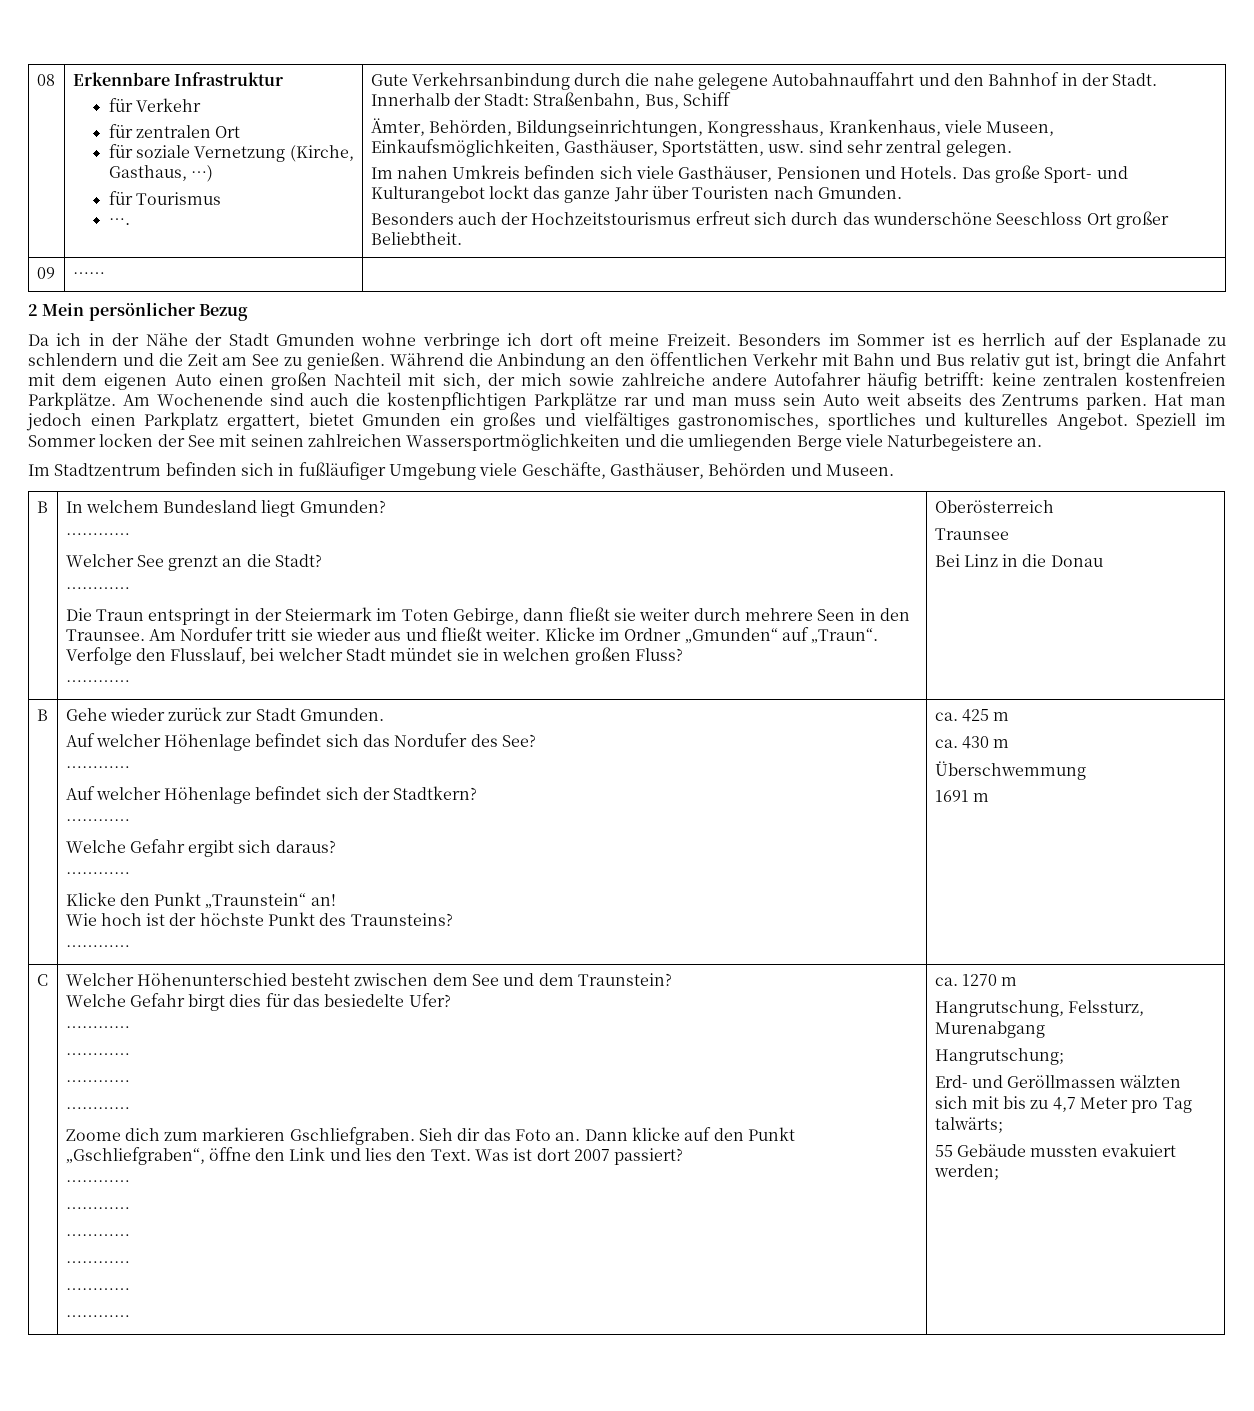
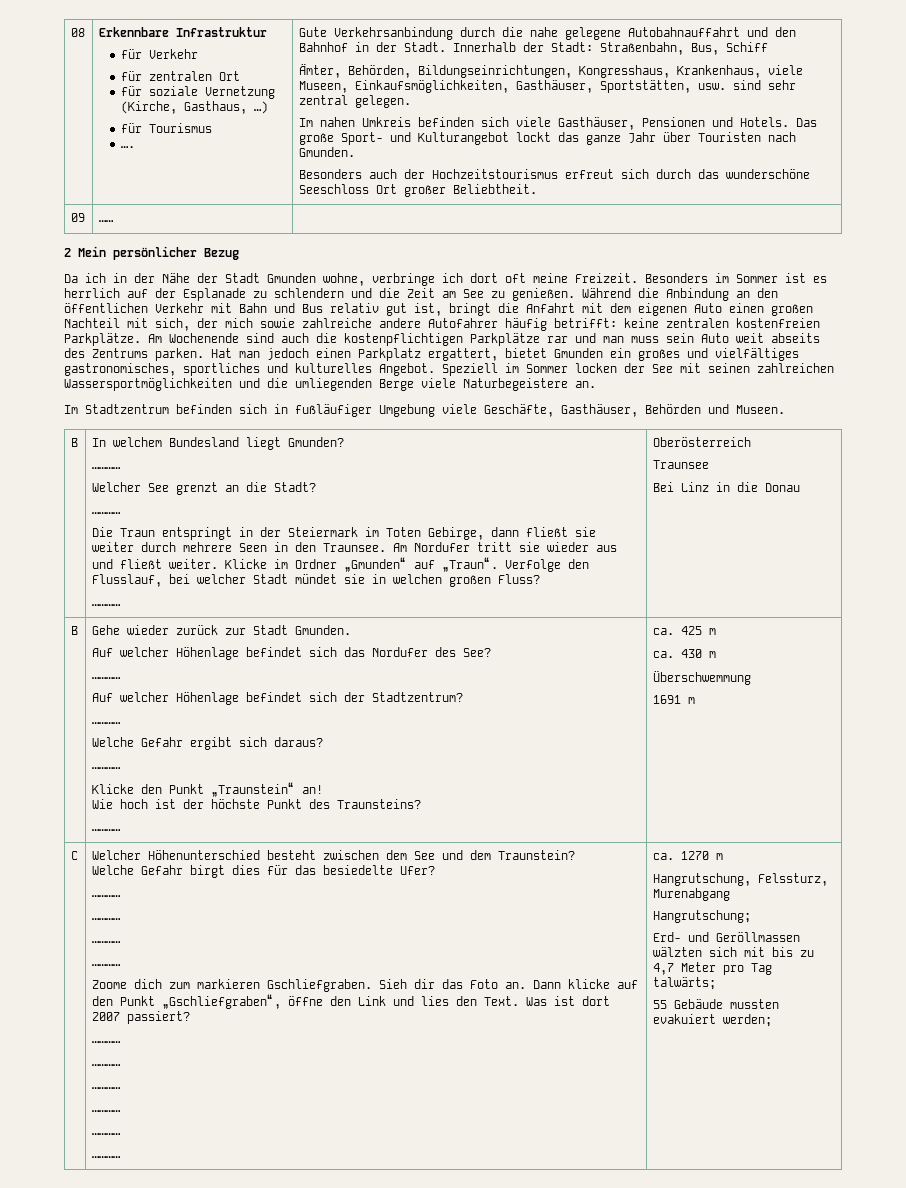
- Da ich in der Nähe der Stadt Gmunden wohne verbringe ich dort oft meine Freizeit.
+ Da ich in der Nähe der Stadt Gmunden wohne, verbringe ich dort oft meine Freizeit.
- Auf welcher Höhenlage befindet sich der Stadtkern?
+ Auf welcher Höhenlage befindet sich der Stadtzentrum?

